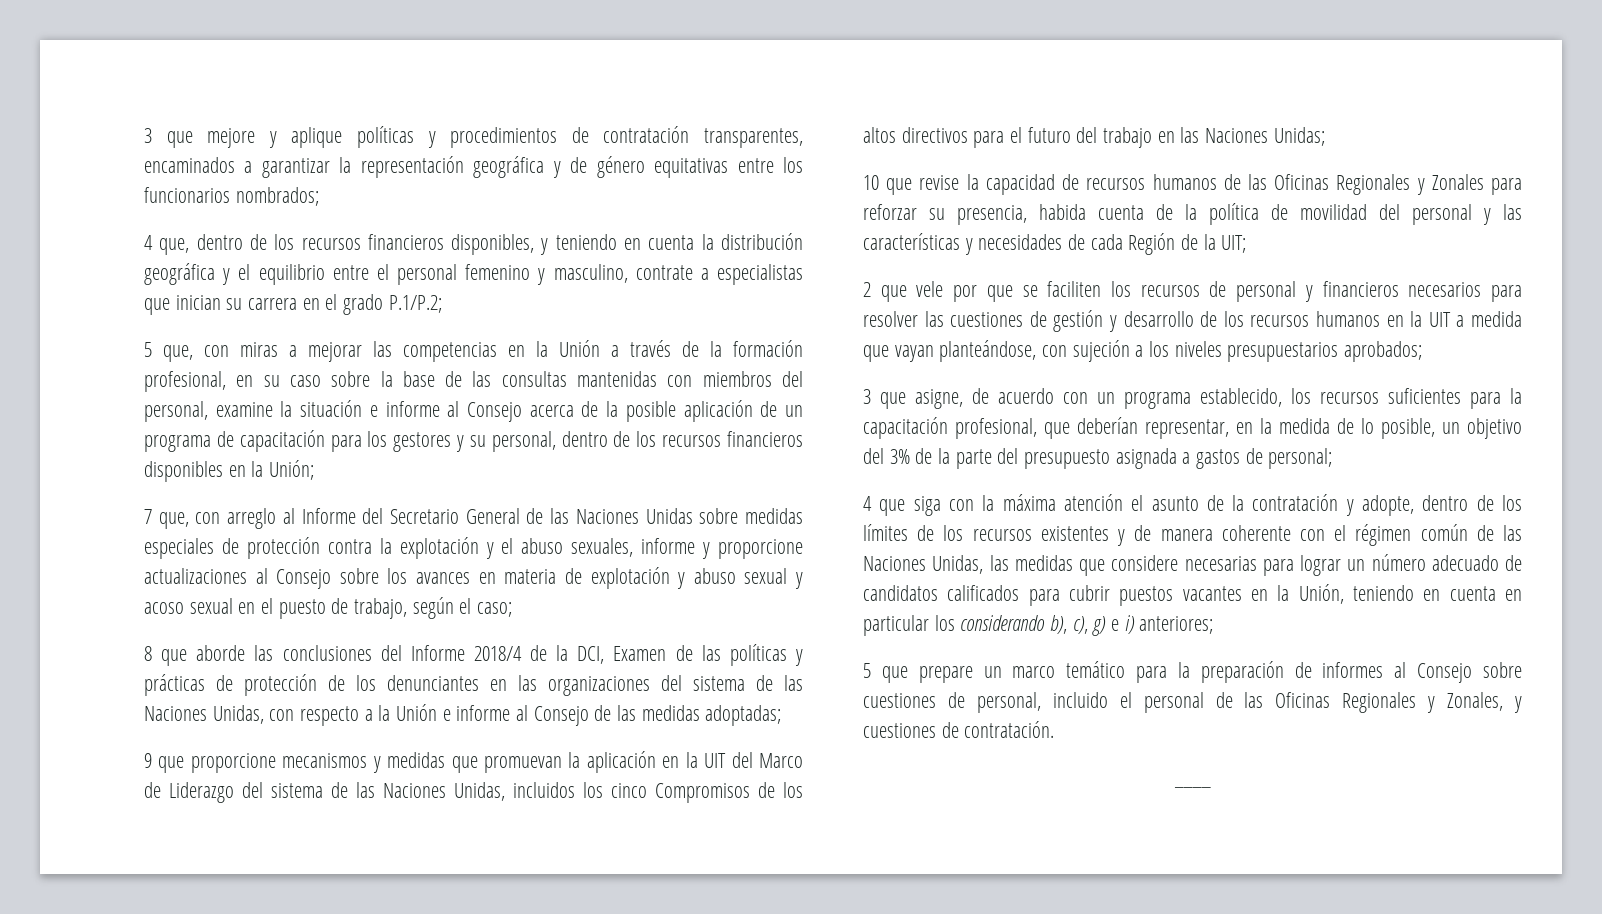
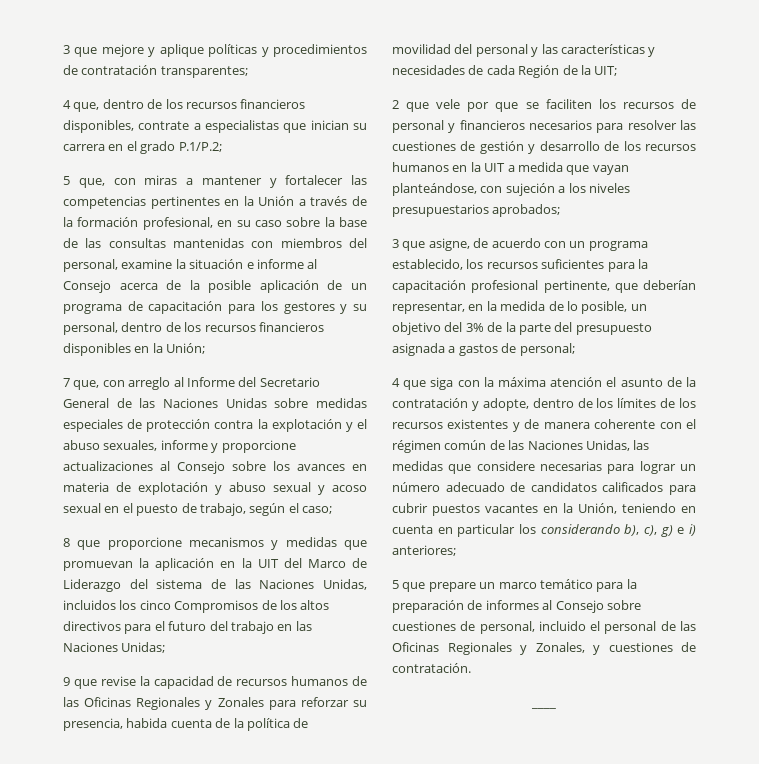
- 3 que mejore y aplique políticas y procedimientos de contratación transparentes, encaminados a garantizar la representación geográfica y de género equitativas entre los funcionarios nombrados;
+ 3 que mejore y aplique políticas y procedimientos de contratación transparentes;
- 4 que, dentro de los recursos financieros disponibles, y teniendo en cuenta la distribución geográfica y el equilibrio entre el personal femenino y masculino, contrate a especialistas que inician su carrera en el grado P.1/P.2;
+ 4 que, dentro de los recursos financieros disponibles, contrate a especialistas que inician su carrera en el grado P.1/P.2;
- 5 que, con miras a mejorar las competencias en la Unión a través de la formación profesional, en su caso sobre la base de las consultas mantenidas con miembros del personal, examine la situación e informe al Consejo acerca de la posible aplicación de un programa de capacitación para los gestores y su personal, dentro de los recursos financieros disponibles en la Unión;
+ 5 que, con miras a mantener y fortalecer las competencias pertinentes en la Unión a través de la formación profesional, en su caso sobre la base de las consultas mantenidas con miembros del personal, examine la situación e informe al Consejo acerca de la posible aplicación de un programa de capacitación para los gestores y su personal, dentro de los recursos financieros disponibles en la Unión;
- 8 que aborde las conclusiones del Informe 2018/4 de la DCI, Examen de las políticas y prácticas de protección de los denunciantes en las organizaciones del sistema de las Naciones Unidas, con respecto a la Unión e informe al Consejo de las medidas adoptadas;
- 9 que proporcione mecanismos y medidas que promuevan la aplicación en la UIT del Marco de Liderazgo del sistema de las Naciones Unidas, incluidos los cinco Compromisos de los altos directivos para el futuro del trabajo en las Naciones Unidas;
+ 8 que proporcione mecanismos y medidas que promuevan la aplicación en la UIT del Marco de Liderazgo del sistema de las Naciones Unidas, incluidos los cinco Compromisos de los altos directivos para el futuro del trabajo en las Naciones Unidas;
- 10 que revise la capacidad de recursos humanos de las Oficinas Regionales y Zonales para reforzar su presencia, habida cuenta de la política de movilidad del personal y las características y necesidades de cada Región de la UIT;
+ 9 que revise la capacidad de recursos humanos de las Oficinas Regionales y Zonales para reforzar su presencia, habida cuenta de la política de movilidad del personal y las características y necesidades de cada Región de la UIT;
- 3 que asigne, de acuerdo con un programa establecido, los recursos suficientes para la capacitación profesional, que deberían representar, en la medida de lo posible, un objetivo del 3% de la parte del presupuesto asignada a gastos de personal;
+ 3 que asigne, de acuerdo con un programa establecido, los recursos suficientes para la capacitación profesional pertinente, que deberían representar, en la medida de lo posible, un objetivo del 3% de la parte del presupuesto asignada a gastos de personal;

